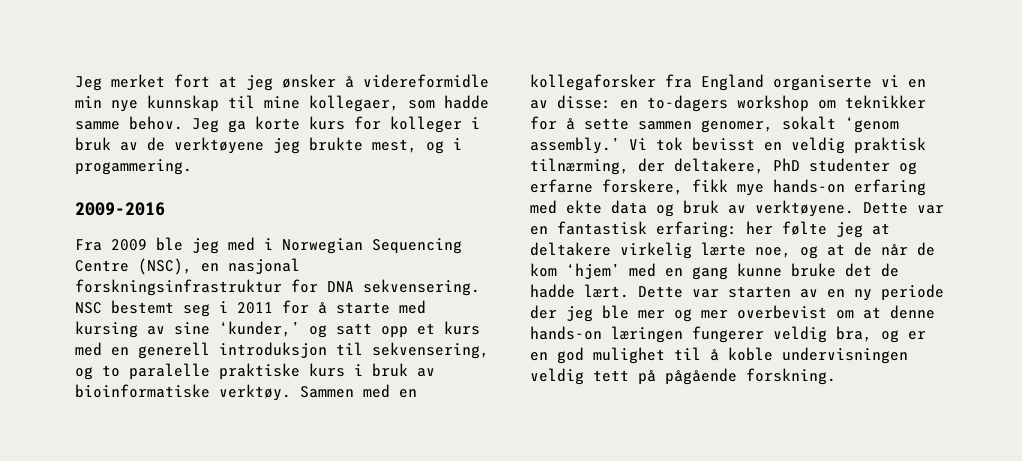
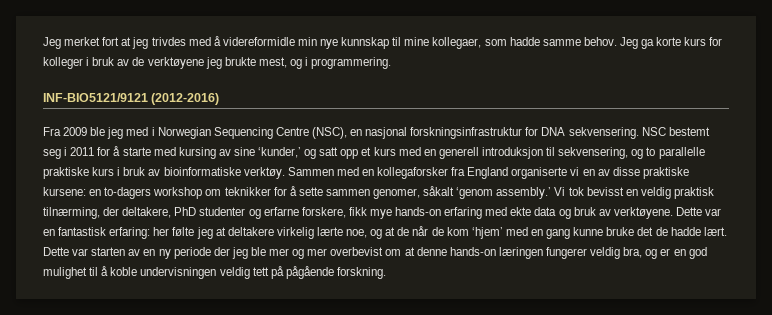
- Jeg merket fort at jeg ønsker å videreformidle min nye kunnskap til mine kollegaer, som hadde samme behov.
+ Jeg merket fort at jeg trivdes med å videreformidle min nye kunnskap til mine kollegaer, som hadde samme behov.
- Jeg ga korte kurs for kolleger i bruk av de verktøyene jeg brukte mest, og i progammering.
- 2009-2016
+ Jeg ga korte kurs for kolleger i bruk av de verktøyene jeg brukte mest, og i programmering.
+ INF-BIO5121/9121 (2012-2016)
- NSC bestemt seg i 2011 for å starte med kursing av sine ‘kunder,’ og satt opp et kurs med en generell introduksjon til sekvensering, og to paralelle praktiske kurs i bruk av bioinformatiske verktøy.
+ NSC bestemt seg i 2011 for å starte med kursing av sine ‘kunder,’ og satt opp et kurs med en generell introduksjon til sekvensering, og to parallelle praktiske kurs i bruk av bioinformatiske verktøy.
- Sammen med en kollegaforsker fra England organiserte vi en av disse: en to-dagers workshop om teknikker for å sette sammen genomer, sokalt ‘genom assembly.’
+ Sammen med en kollegaforsker fra England organiserte vi en av disse praktiske kursene: en to-dagers workshop om teknikker for å sette sammen genomer, såkalt ‘genom assembly.’

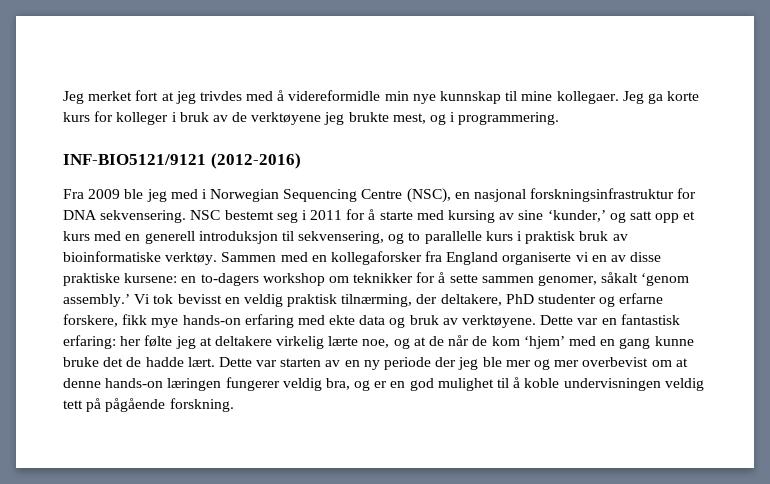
- Jeg merket fort at jeg trivdes med å videreformidle min nye kunnskap til mine kollegaer, som hadde samme behov.
+ Jeg merket fort at jeg trivdes med å videreformidle min nye kunnskap til mine kollegaer.
- NSC bestemt seg i 2011 for å starte med kursing av sine ‘kunder,’ og satt opp et kurs med en generell introduksjon til sekvensering, og to parallelle praktiske kurs i bruk av bioinformatiske verktøy.
+ NSC bestemt seg i 2011 for å starte med kursing av sine ‘kunder,’ og satt opp et kurs med en generell introduksjon til sekvensering, og to parallelle kurs i praktisk bruk av bioinformatiske verktøy.

